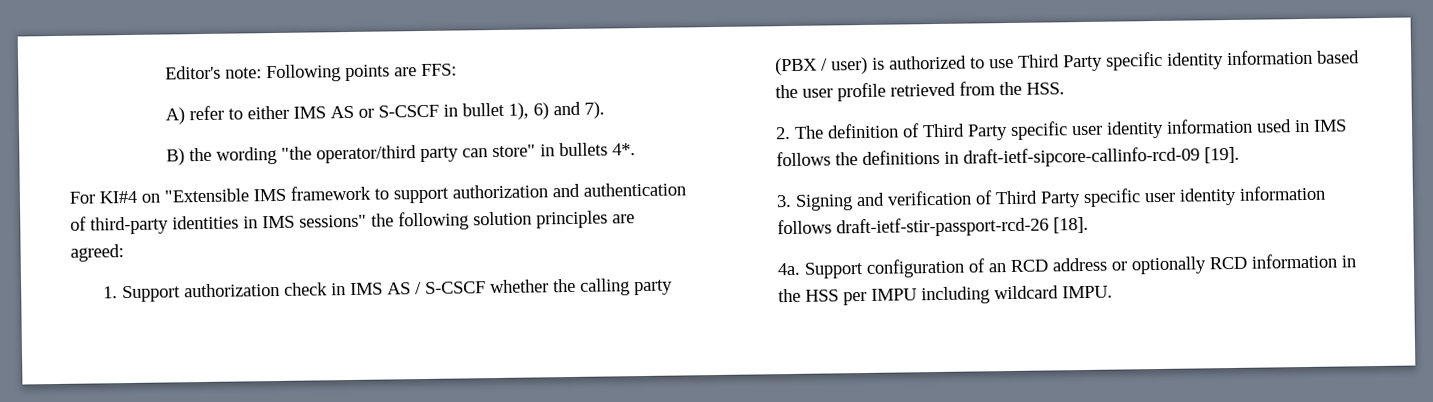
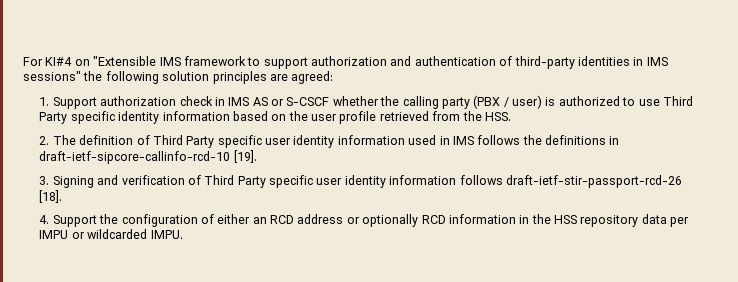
- Editor's note: Following points are FFS:
- A) refer to either IMS AS or S-CSCF in bullet 1), 6) and 7).
- B) the wording "the operator/third party can store" in bullets 4*.
- 1. Support authorization check in IMS AS / S-CSCF whether the calling party (PBX / user) is authorized to use Third Party specific identity information based the user profile retrieved from the HSS.
+ 1. Support authorization check in IMS AS or S-CSCF whether the calling party (PBX / user) is authorized to use Third Party specific identity information based on the user profile retrieved from the HSS.
- 2. The definition of Third Party specific user identity information used in IMS follows the definitions in draft-ietf-sipcore-callinfo-rcd-09 [19].
+ 2. The definition of Third Party specific user identity information used in IMS follows the definitions in draft-ietf-sipcore-callinfo-rcd-10 [19].
- 4a. Support configuration of an RCD address or optionally RCD information in the HSS per IMPU including wildcard IMPU.
+ 4. Support the configuration of either an RCD address or optionally RCD information in the HSS repository data per IMPU or wildcarded IMPU.

